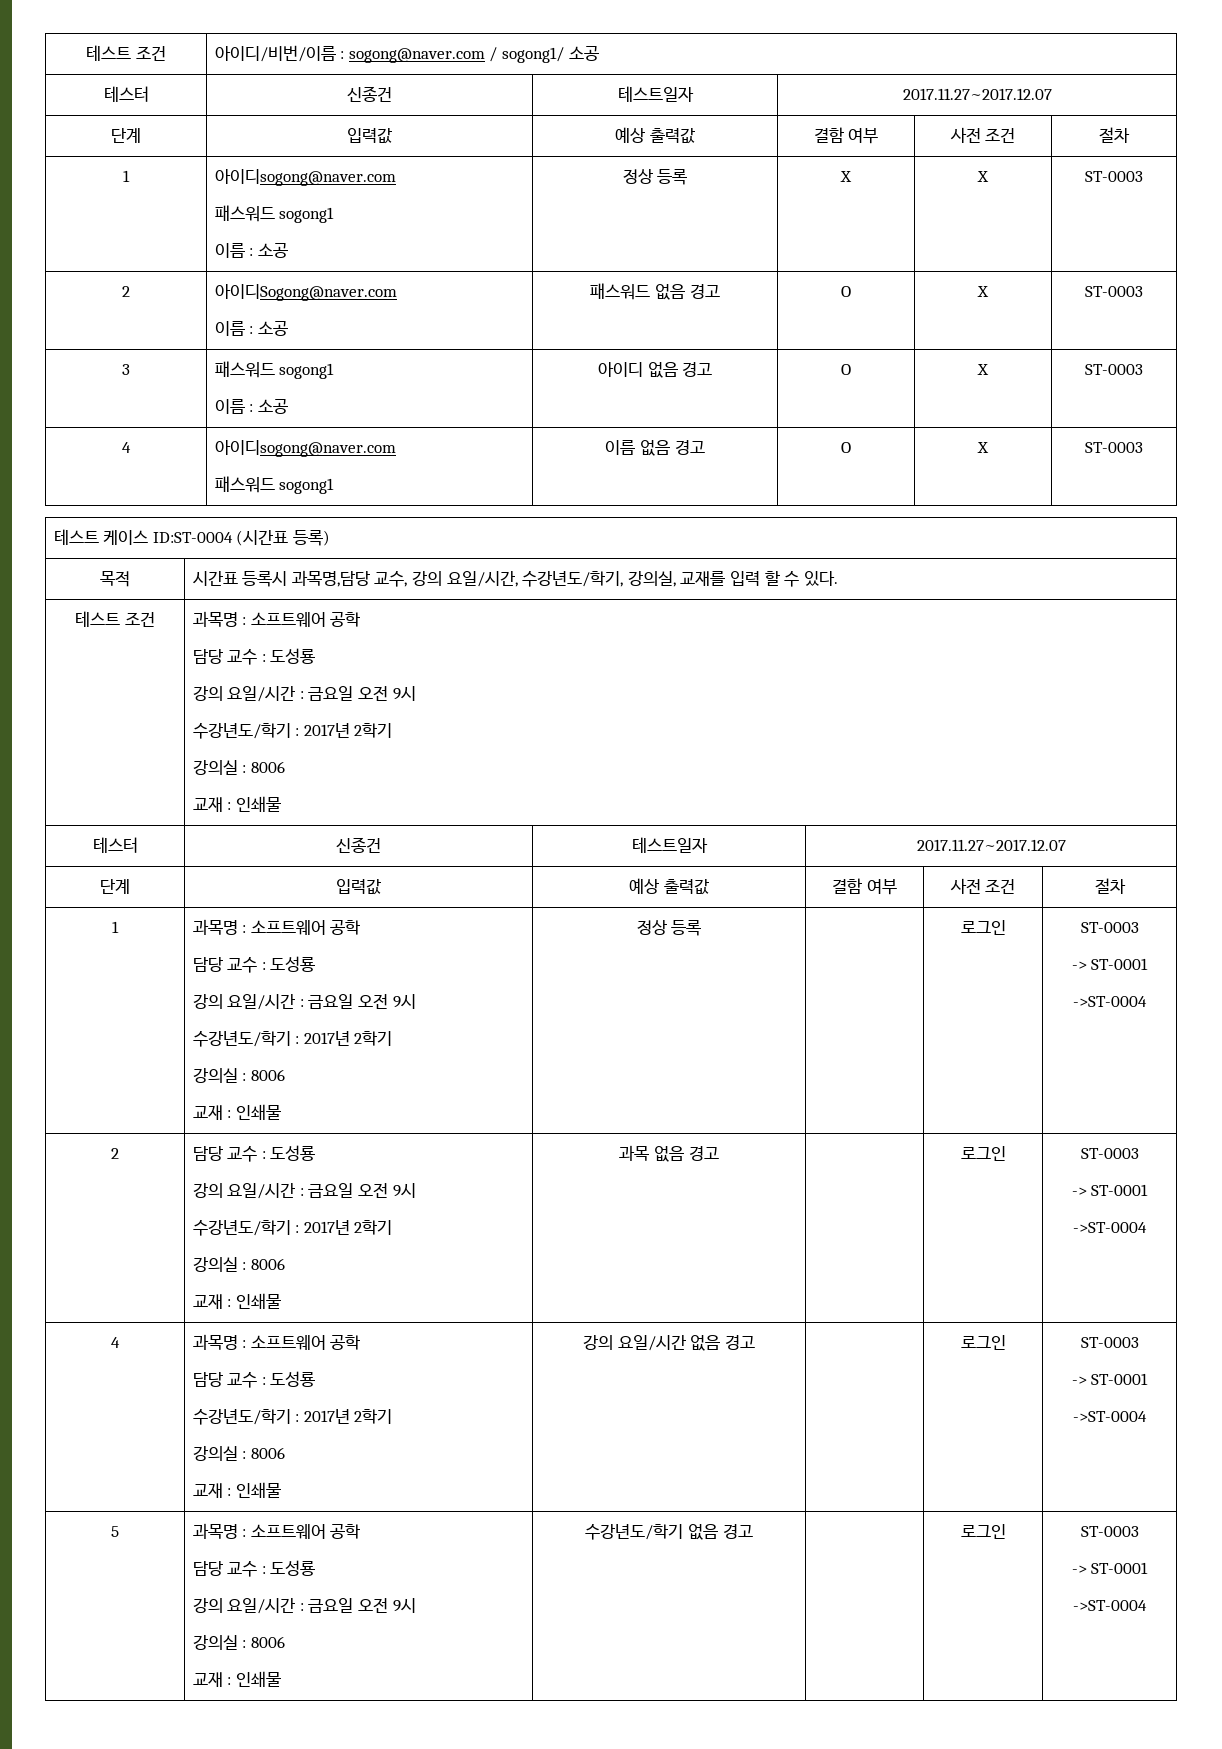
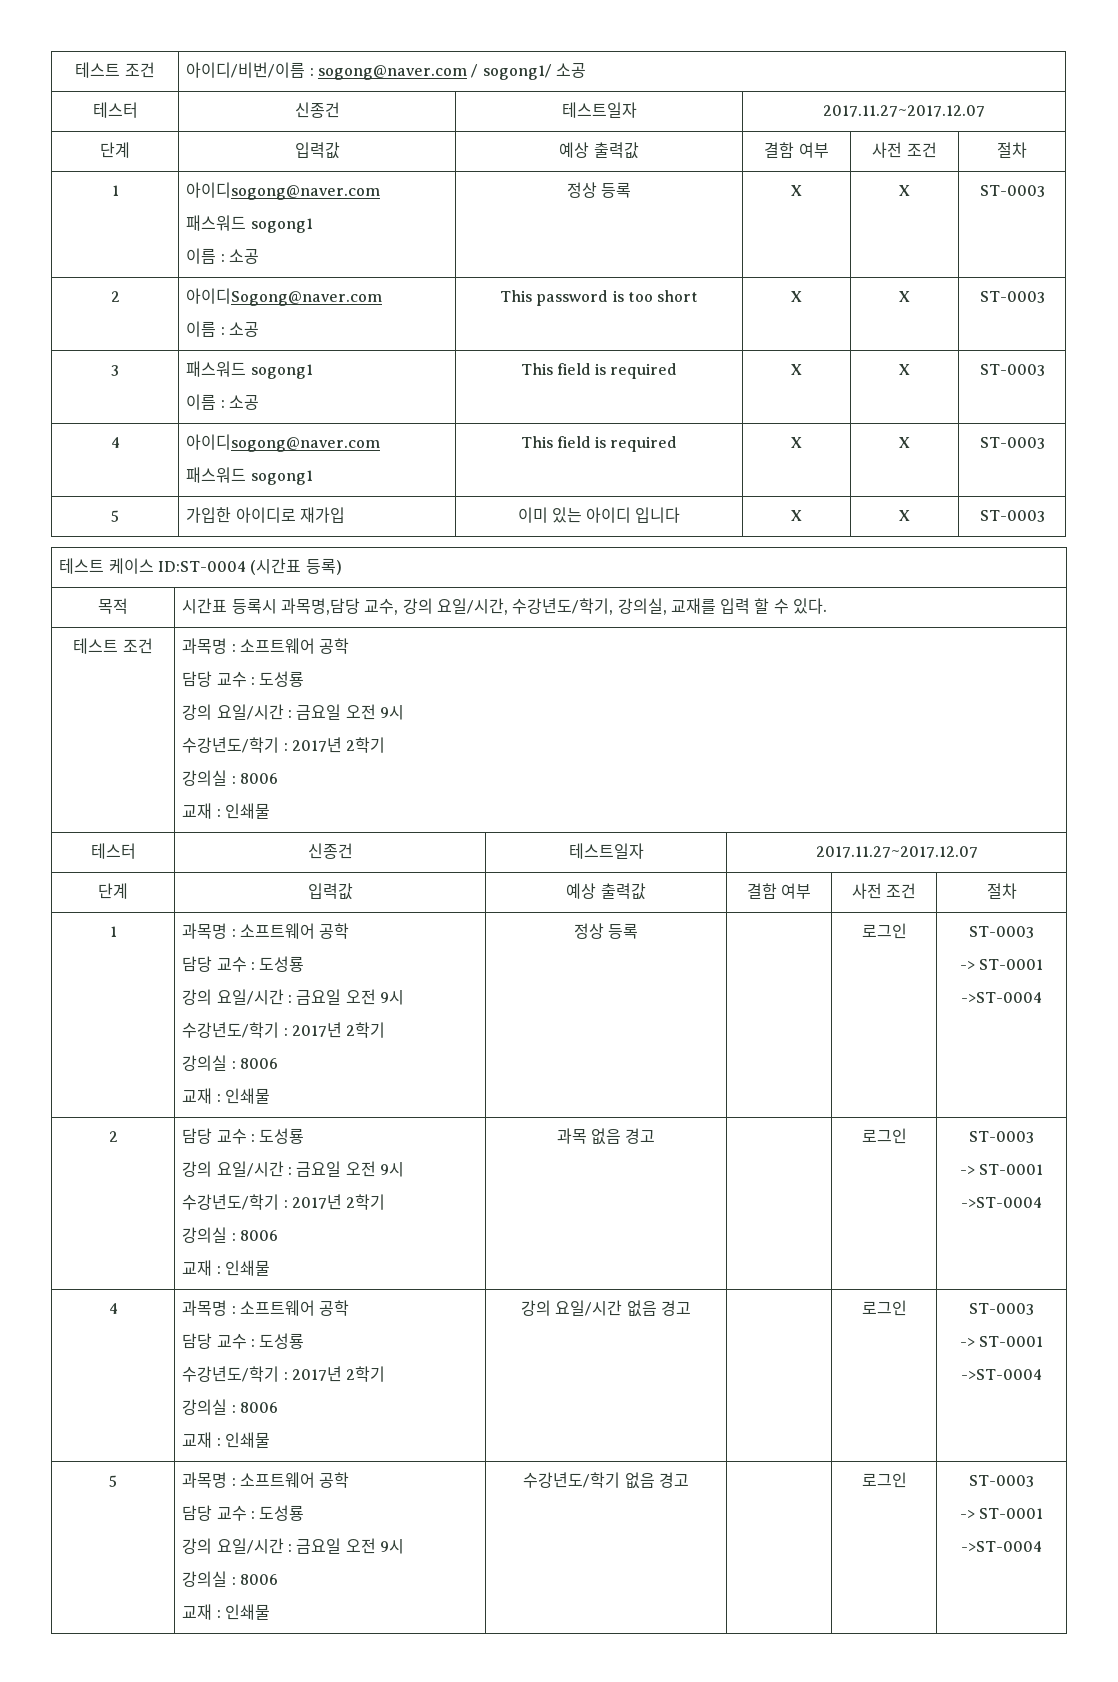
  2 | 아이디Sogong@naver.com
- 이름 : 소공 | 패스워드 없음 경고 | O | X | ST-0003
+ 이름 : 소공 | This password is too short | X | X | ST-0003
  3 | 패스워드 sogong1
- 이름 : 소공 | 아이디 없음 경고 | O | X | ST-0003
+ 이름 : 소공 | This field is required | X | X | ST-0003
  4 | 아이디sogong@naver.com
- 패스워드 sogong1 | 이름 없음 경고 | O | X | ST-0003
+ 패스워드 sogong1 | This field is required | X | X | ST-0003
+ 5 | 가입한 아이디로 재가입 | 이미 있는 아이디 입니다 | X | X | ST-0003

